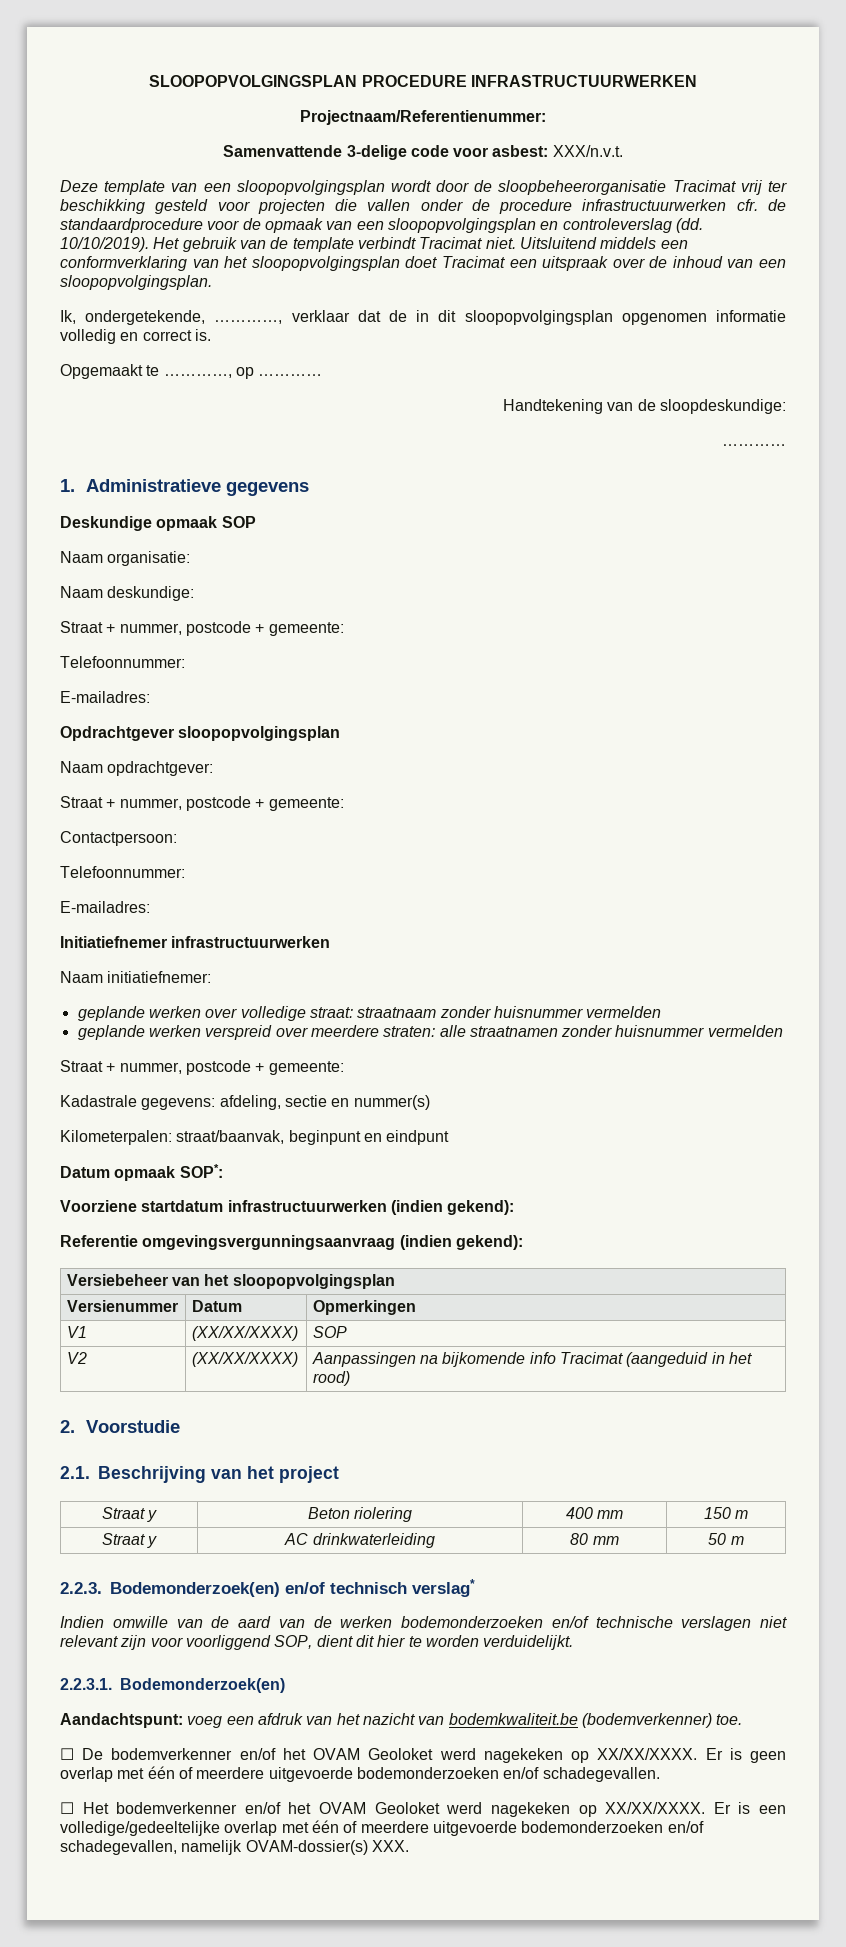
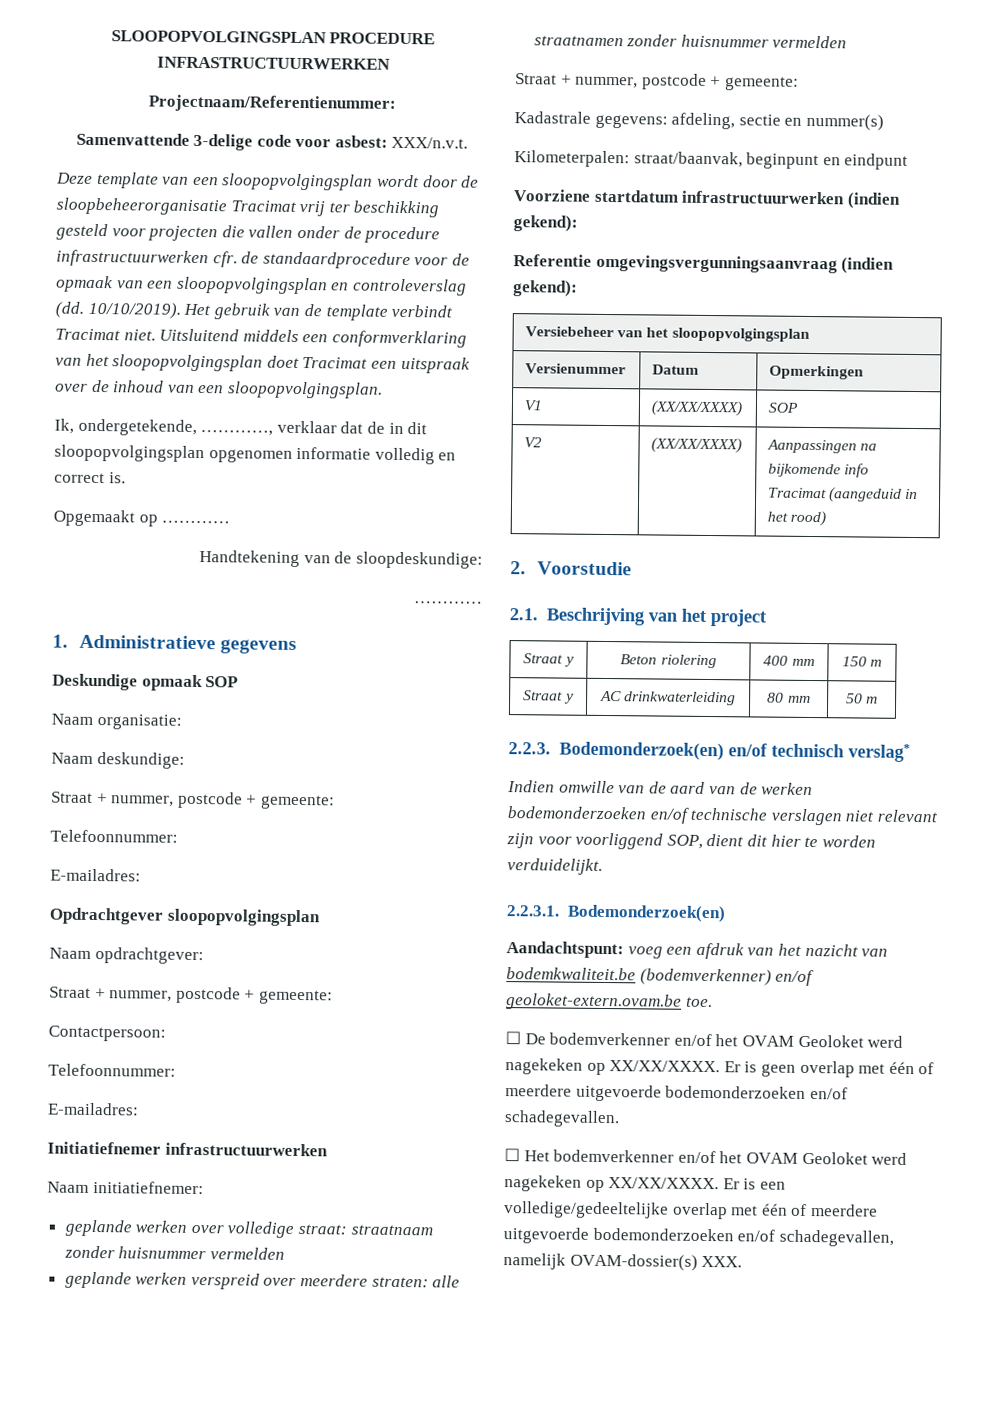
- Opgemaakt te …………, op …………
+ Opgemaakt op …………
- Datum opmaak SOP*:
- Aandachtspunt: voeg een afdruk van het nazicht van bodemkwaliteit.be (bodemverkenner) toe.
+ Aandachtspunt: voeg een afdruk van het nazicht van bodemkwaliteit.be (bodemverkenner) en/of geoloket-extern.ovam.be toe.

